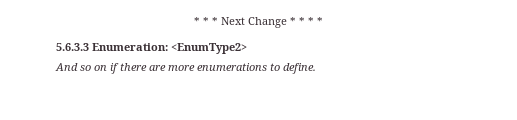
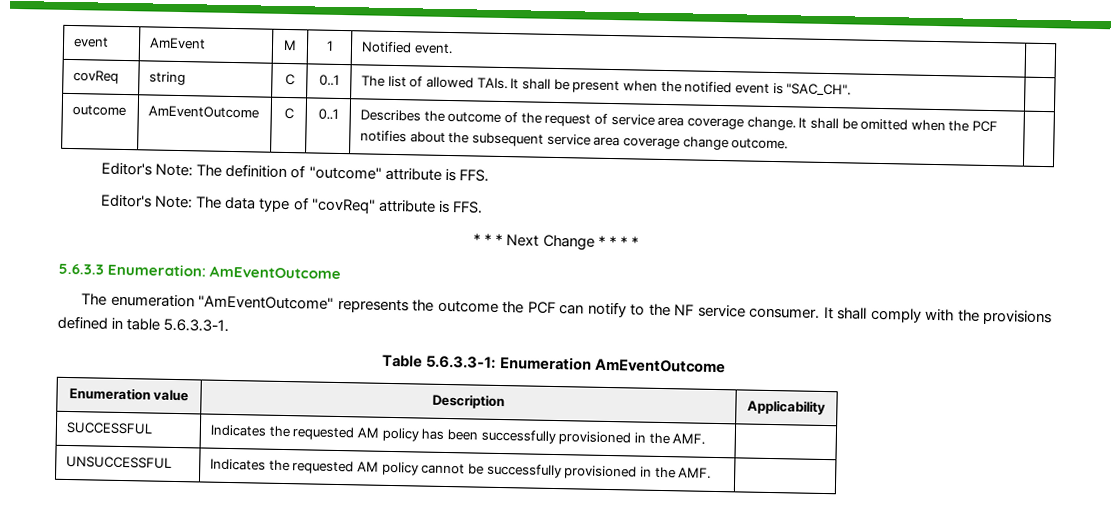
+ event | AmEvent | M | 1 | Notified event. |
+ covReq | string | C | 0..1 | The list of allowed TAIs. It shall be present when the notified event is "SAC_CH". |
+ outcome | AmEventOutcome | C | 0..1 | Describes the outcome of the request of service area coverage change. It shall be omitted when the PCF notifies about the subsequent service area coverage change outcome. |
+ Editor's Note: The definition of "outcome" attribute is FFS.
+ Editor's Note: The data type of "covReq" attribute is FFS.
- 5.6.3.3 Enumeration: <EnumType2>
- And so on if there are more enumerations to define.
+ 5.6.3.3 Enumeration: AmEventOutcome
+ The enumeration "AmEventOutcome" represents the outcome the PCF can notify to the NF service consumer. It shall comply with the provisions defined in table 5.6.3.3-1.
+ Table 5.6.3.3-1: Enumeration AmEventOutcome
+ Enumeration value | Description | Applicability
+ SUCCESSFUL | Indicates the requested AM policy has been successfully provisioned in the AMF. |
+ UNSUCCESSFUL | Indicates the requested AM policy cannot be successfully provisioned in the AMF. |

